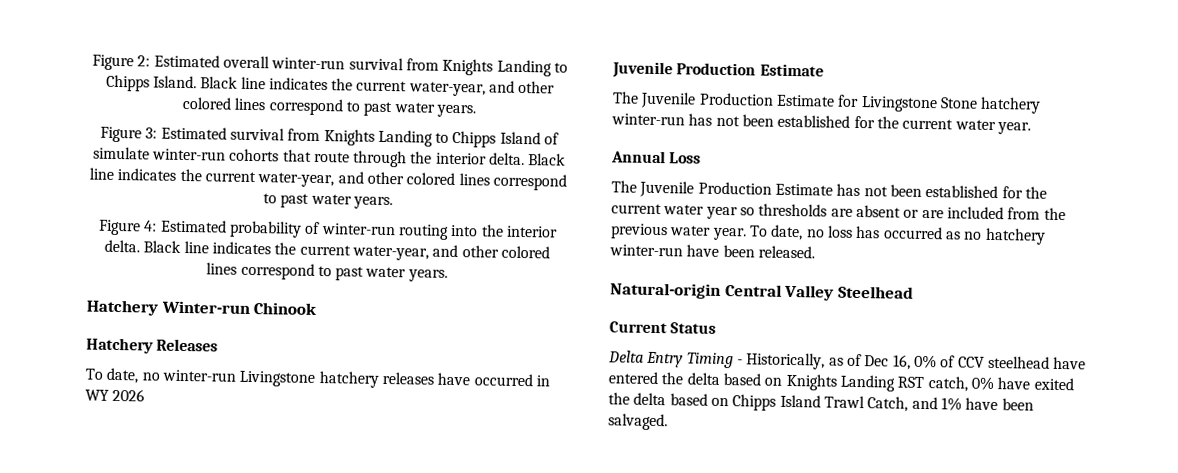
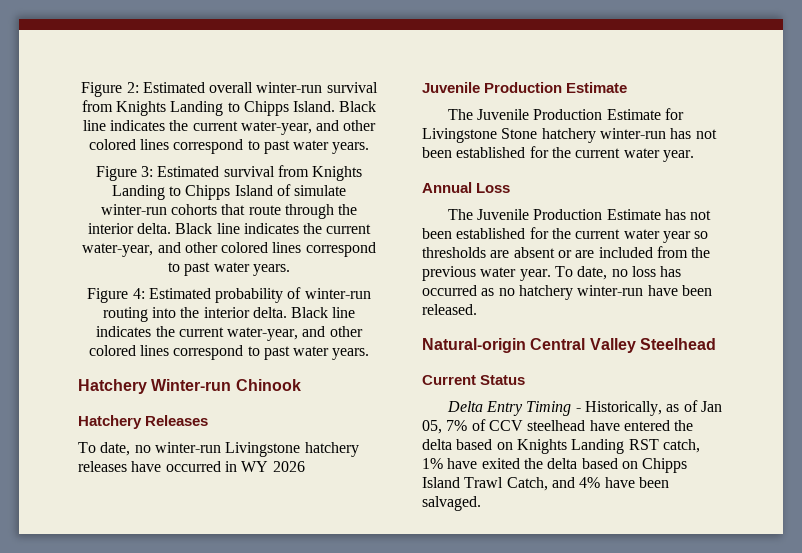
- Delta Entry Timing - Historically, as of Dec 16, 0% of CCV steelhead have entered the delta based on Knights Landing RST catch, 0% have exited the delta based on Chipps Island Trawl Catch, and 1% have been salvaged.
+ Delta Entry Timing - Historically, as of Jan 05, 7% of CCV steelhead have entered the delta based on Knights Landing RST catch, 1% have exited the delta based on Chipps Island Trawl Catch, and 4% have been salvaged.

